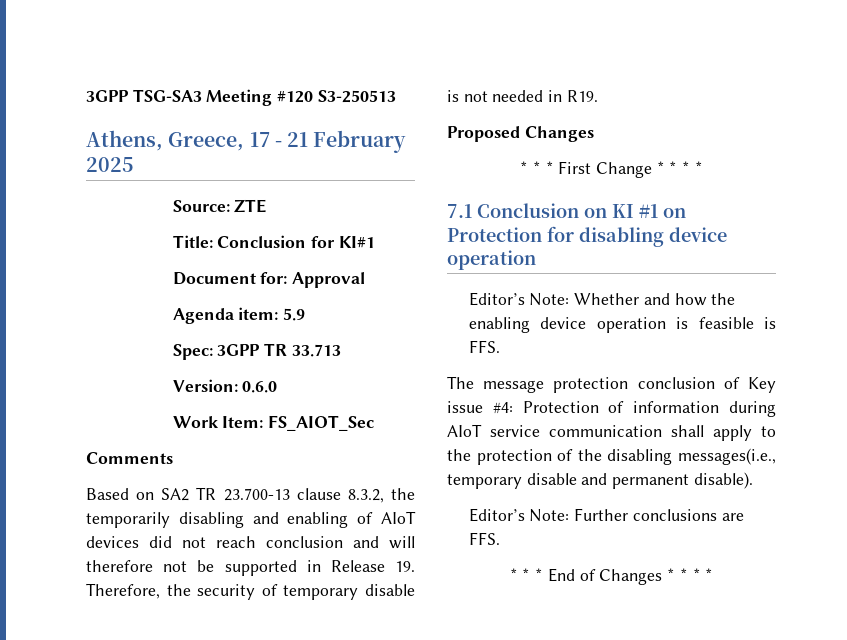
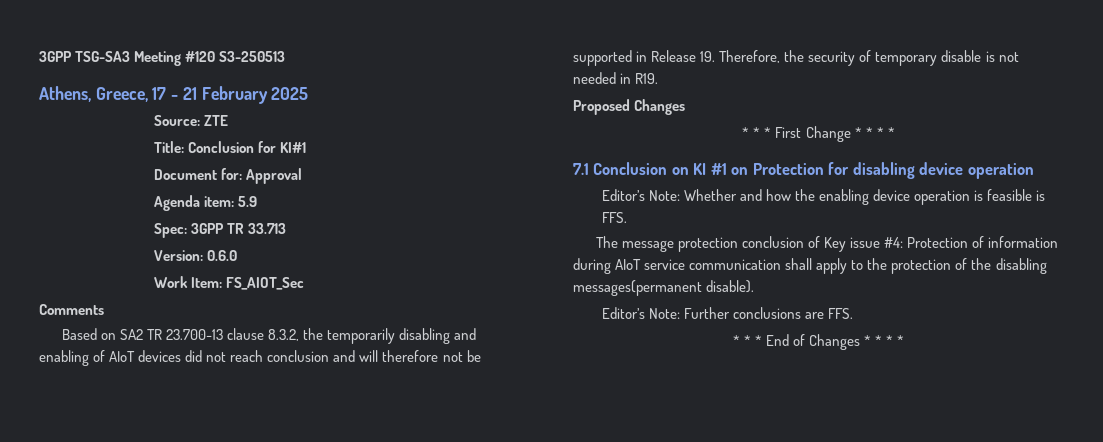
- The message protection conclusion of Key issue #4: Protection of information during AIoT service communication shall apply to the protection of the disabling messages(i.e., temporary disable and permanent disable).
+ The message protection conclusion of Key issue #4: Protection of information during AIoT service communication shall apply to the protection of the disabling messages(permanent disable).

